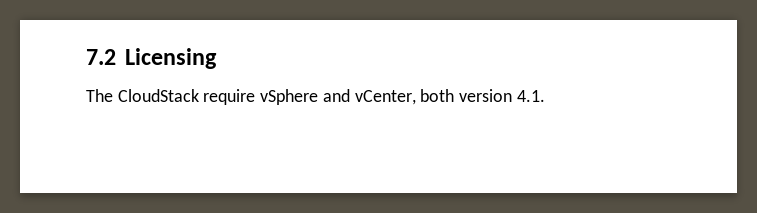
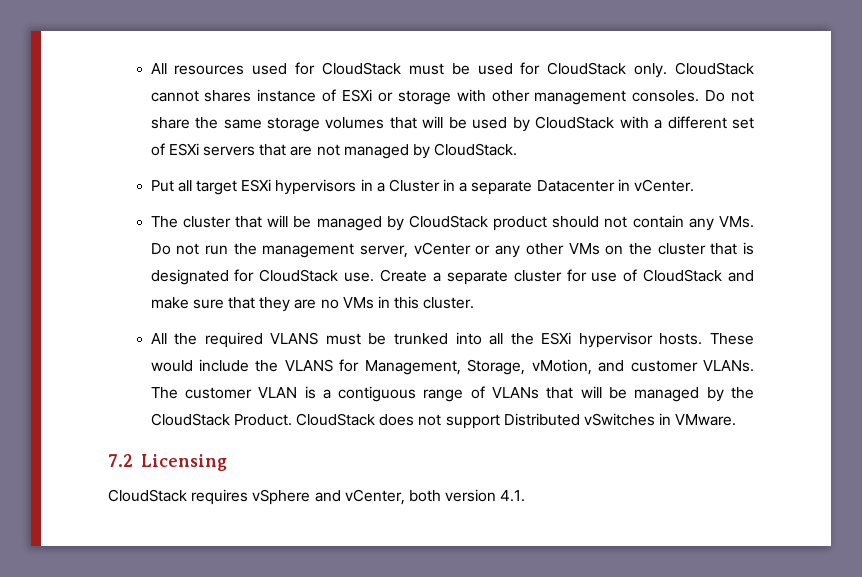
+ All resources used for CloudStack must be used for CloudStack only. CloudStack cannot shares instance of ESXi or storage with other management consoles. Do not share the same storage volumes that will be used by CloudStack with a different set of ESXi servers that are not managed by CloudStack.
+ Put all target ESXi hypervisors in a Cluster in a separate Datacenter in vCenter.
+ The cluster that will be managed by CloudStack product should not contain any VMs. Do not run the management server, vCenter or any other VMs on the cluster that is designated for CloudStack use. Create a separate cluster for use of CloudStack and make sure that they are no VMs in this cluster.
+ All the required VLANS must be trunked into all the ESXi hypervisor hosts. These would include the VLANS for Management, Storage, vMotion, and customer VLANs. The customer VLAN is a contiguous range of VLANs that will be managed by the CloudStack Product. CloudStack does not support Distributed vSwitches in VMware.
- The CloudStack require vSphere and vCenter, both version 4.1.
+ CloudStack requires vSphere and vCenter, both version 4.1.

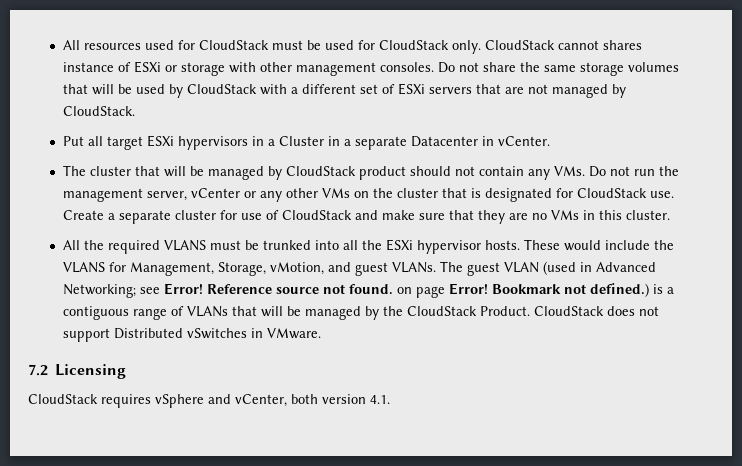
- These would include the VLANS for Management, Storage, vMotion, and customer VLANs.
+ These would include the VLANS for Management, Storage, vMotion, and guest VLANs.
- The customer VLAN is a contiguous range of VLANs that will be managed by the CloudStack Product.
+ The guest VLAN (used in Advanced Networking; see Error! Reference source not found. on page Error! Bookmark not defined.) is a contiguous range of VLANs that will be managed by the CloudStack Product.

